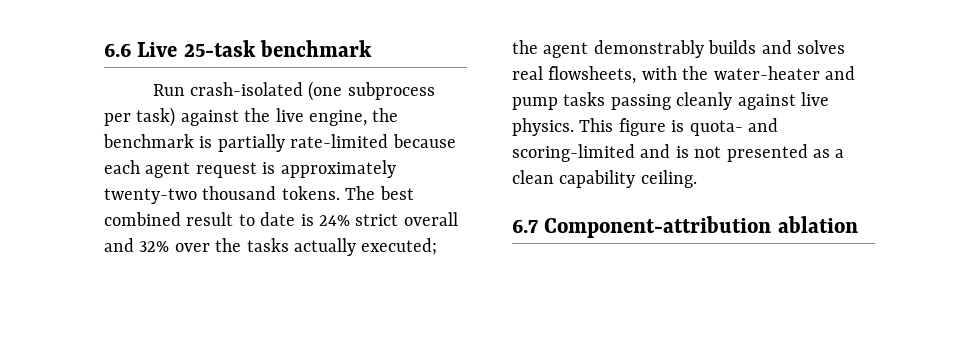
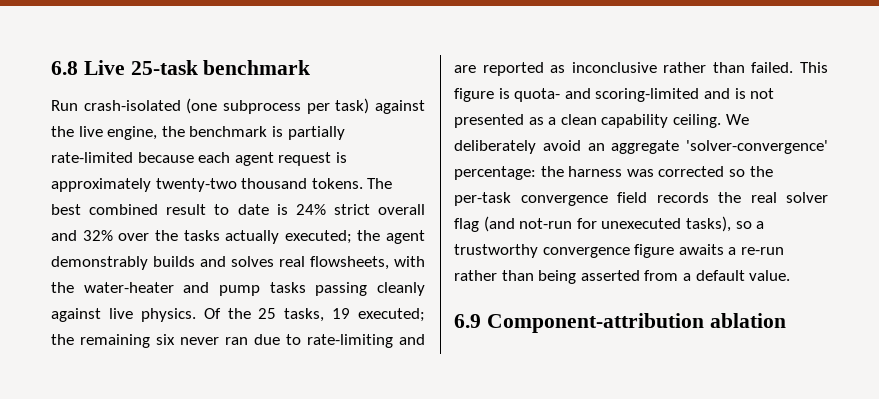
- 6.6 Live 25-task benchmark
+ 6.8 Live 25-task benchmark
+ Of the 25 tasks, 19 executed; the remaining six never ran due to rate-limiting and are reported as inconclusive rather than failed.
- This figure is quota- and scoring-limited and is not presented as a clean capability ceiling.
- 6.7 Component-attribution ablation
+ This figure is quota- and scoring-limited and is not presented as a clean capability ceiling. We deliberately avoid an aggregate 'solver-convergence' percentage: the harness was corrected so the per-task convergence field records the real solver flag (and not-run for unexecuted tasks), so a trustworthy convergence figure awaits a re-run rather than being asserted from a default value.
+ 6.9 Component-attribution ablation

